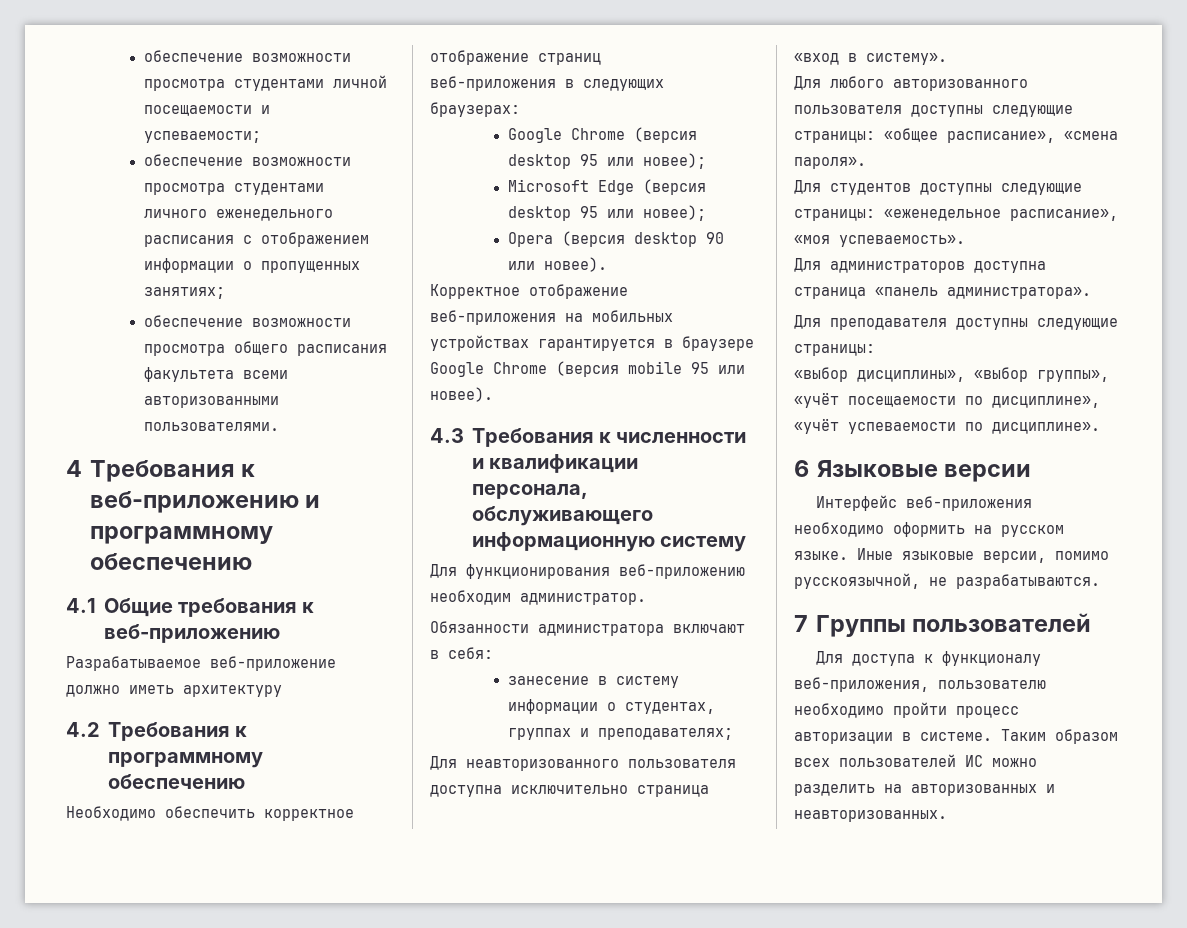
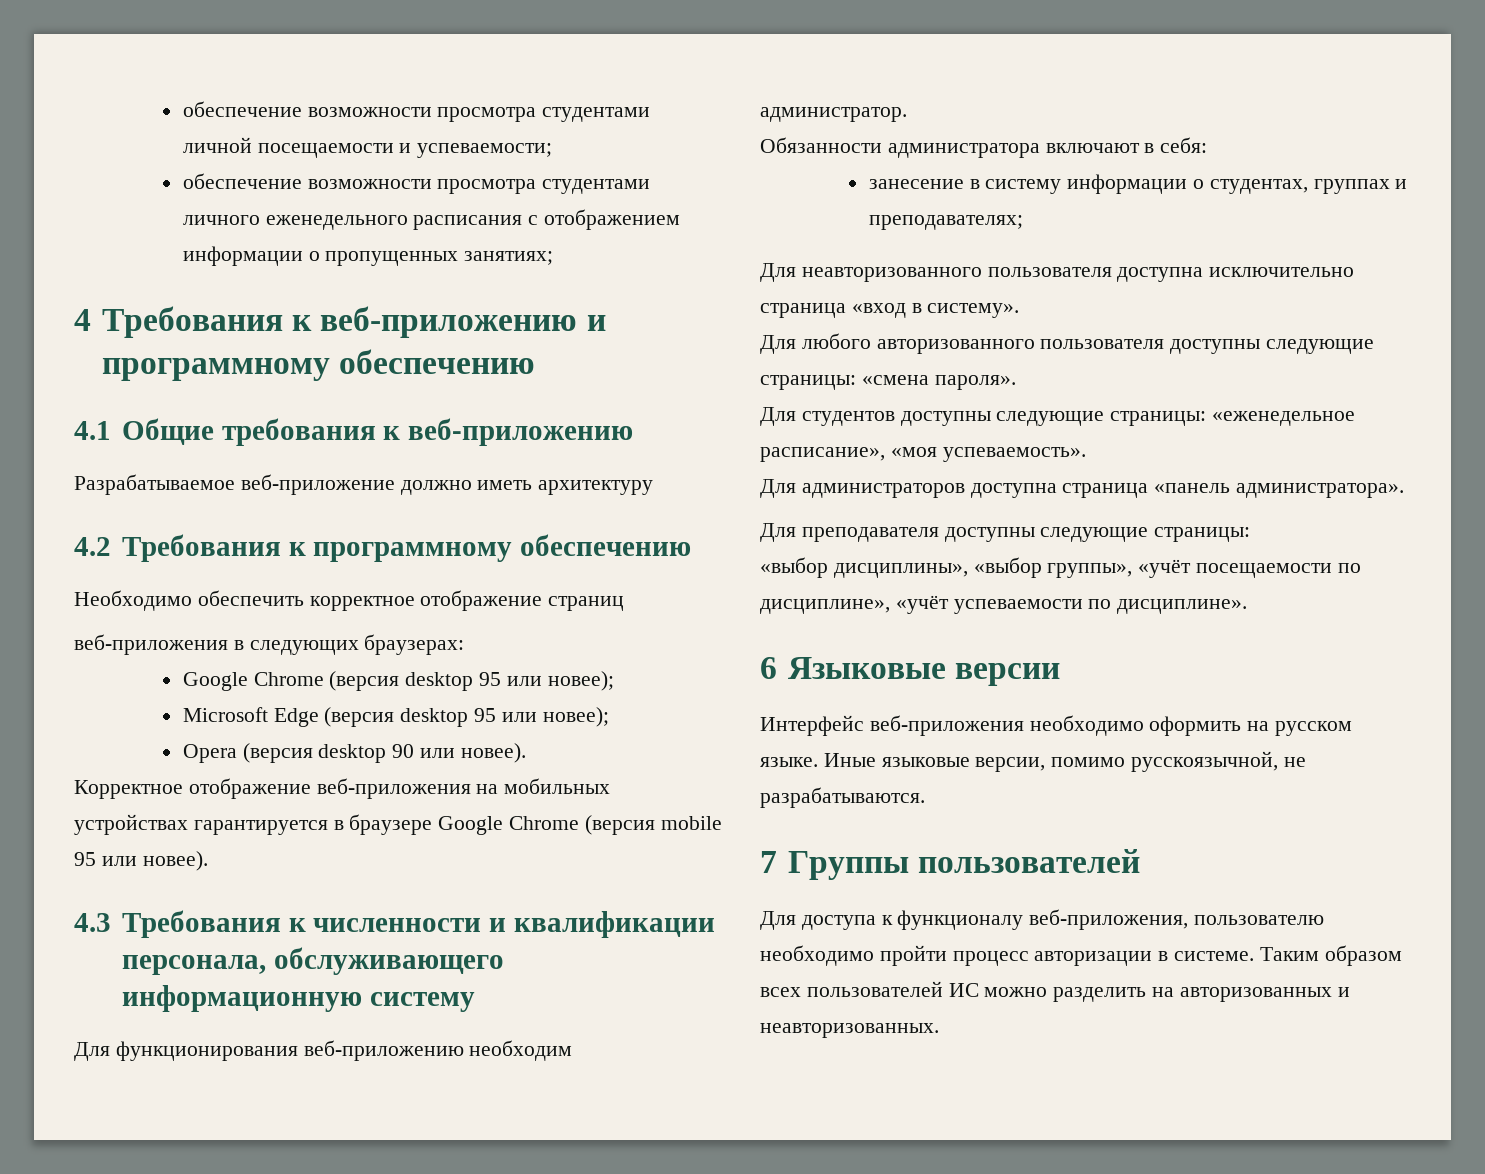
- обеспечение возможности просмотра общего расписания факультета всеми авторизованными пользователями.
- Для любого авторизованного пользователя доступны следующие страницы: «общее расписание», «смена пароля».
+ Для любого авторизованного пользователя доступны следующие страницы: «смена пароля».

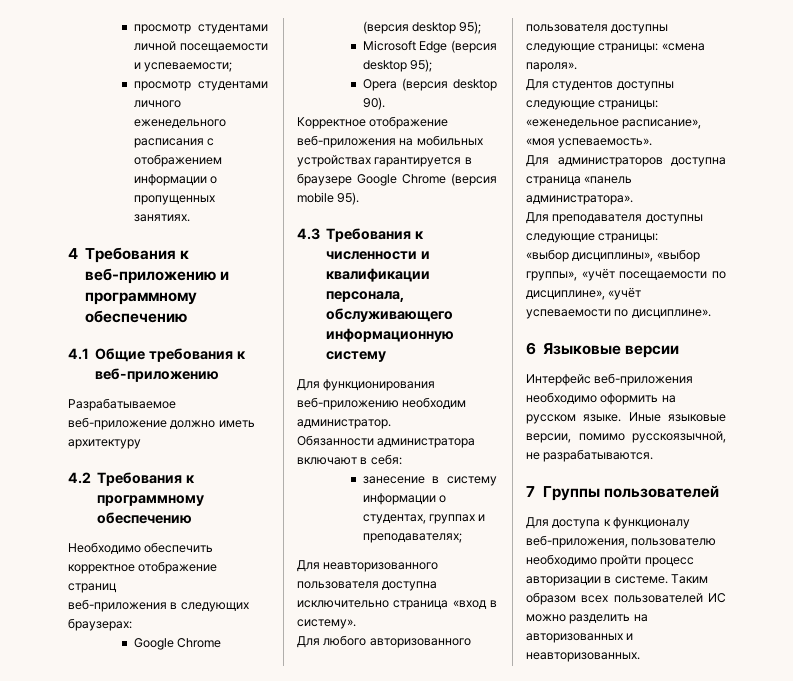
- обеспечение возможности просмотра студентами личной посещаемости и успеваемости;
+ просмотр студентами личной посещаемости и успеваемости;
- обеспечение возможности просмотра студентами личного еженедельного расписания с отображением информации о пропущенных занятиях;
+ просмотр студентами личного еженедельного расписания с отображением информации о пропущенных занятиях.
- Google Chrome (версия desktop 95 или новее);
+ Google Chrome (версия desktop 95);
- Microsoft Edge (версия desktop 95 или новее);
+ Microsoft Edge (версия desktop 95);
- Opera (версия desktop 90 или новее).
+ Opera (версия desktop 90).
- Корректное отображение веб-приложения на мобильных устройствах гарантируется в браузере Google Chrome (версия mobile 95 или новее).
+ Корректное отображение веб-приложения на мобильных устройствах гарантируется в браузере Google Chrome (версия mobile 95).

